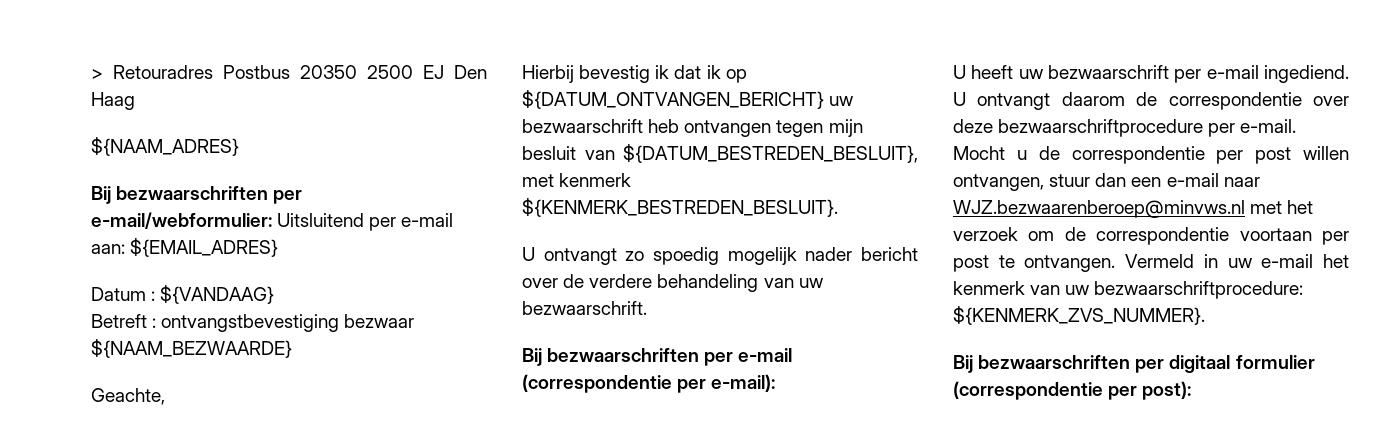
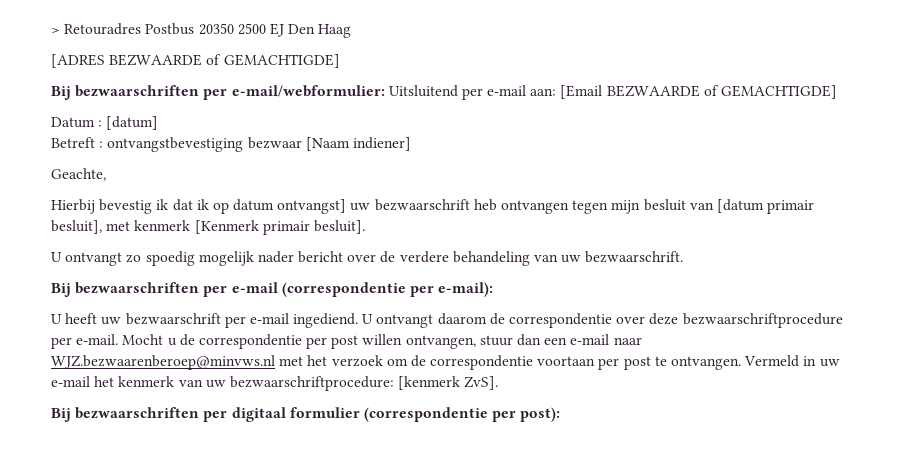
- ${NAAM_ADRES}
+ [ADRES BEZWAARDE of GEMACHTIGDE]
- Bij bezwaarschriften per e-mail/webformulier: Uitsluitend per e-mail aan: ${EMAIL_ADRES}
+ Bij bezwaarschriften per e-mail/webformulier: Uitsluitend per e-mail aan: [Email BEZWAARDE of GEMACHTIGDE]
- Datum : ${VANDAAG}
+ Datum : [datum]
- Betreft : ontvangstbevestiging bezwaar ${NAAM_BEZWAARDE}
+ Betreft : ontvangstbevestiging bezwaar [Naam indiener]
- Hierbij bevestig ik dat ik op ${DATUM_ONTVANGEN_BERICHT} uw bezwaarschrift heb ontvangen tegen mijn besluit van ${DATUM_BESTREDEN_BESLUIT}, met kenmerk ${KENMERK_BESTREDEN_BESLUIT}.
+ Hierbij bevestig ik dat ik op datum ontvangst] uw bezwaarschrift heb ontvangen tegen mijn besluit van [datum primair besluit], met kenmerk [Kenmerk primair besluit].
- Vermeld in uw e-mail het kenmerk van uw bezwaarschriftprocedure: ${KENMERK_ZVS_NUMMER}.
+ Vermeld in uw e-mail het kenmerk van uw bezwaarschriftprocedure: [kenmerk ZvS].

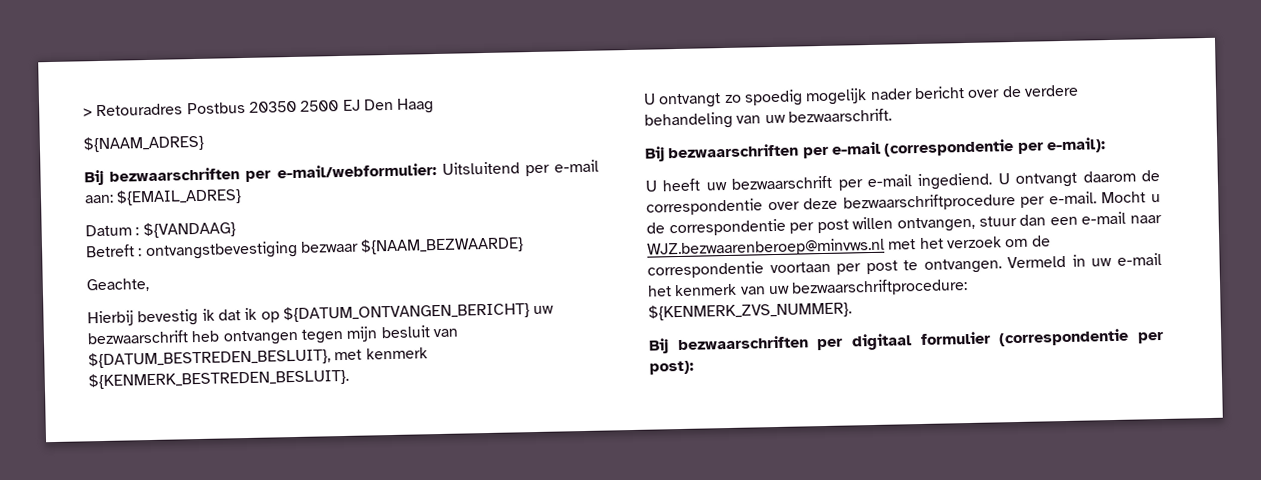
- [ADRES BEZWAARDE of GEMACHTIGDE]
+ ${NAAM_ADRES}
- Bij bezwaarschriften per e-mail/webformulier: Uitsluitend per e-mail aan: [Email BEZWAARDE of GEMACHTIGDE]
+ Bij bezwaarschriften per e-mail/webformulier: Uitsluitend per e-mail aan: ${EMAIL_ADRES}
- Datum : [datum]
+ Datum : ${VANDAAG}
- Betreft : ontvangstbevestiging bezwaar [Naam indiener]
+ Betreft : ontvangstbevestiging bezwaar ${NAAM_BEZWAARDE}
- Hierbij bevestig ik dat ik op datum ontvangst] uw bezwaarschrift heb ontvangen tegen mijn besluit van [datum primair besluit], met kenmerk [Kenmerk primair besluit].
+ Hierbij bevestig ik dat ik op ${DATUM_ONTVANGEN_BERICHT} uw bezwaarschrift heb ontvangen tegen mijn besluit van ${DATUM_BESTREDEN_BESLUIT}, met kenmerk ${KENMERK_BESTREDEN_BESLUIT}.
- Vermeld in uw e-mail het kenmerk van uw bezwaarschriftprocedure: [kenmerk ZvS].
+ Vermeld in uw e-mail het kenmerk van uw bezwaarschriftprocedure: ${KENMERK_ZVS_NUMMER}.

